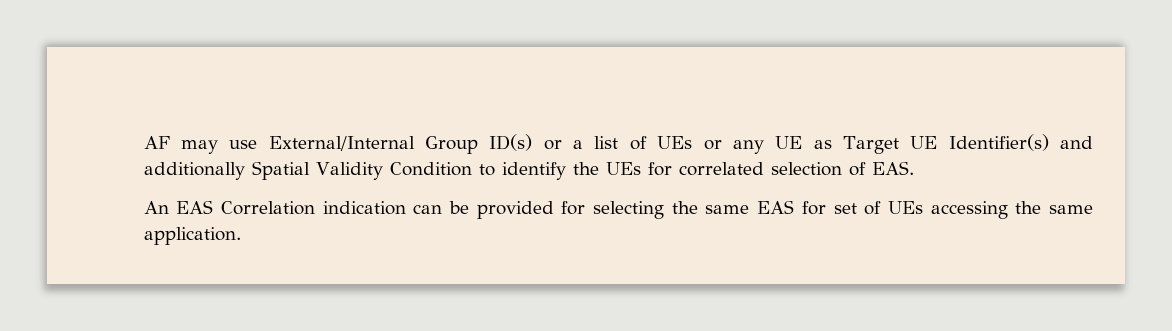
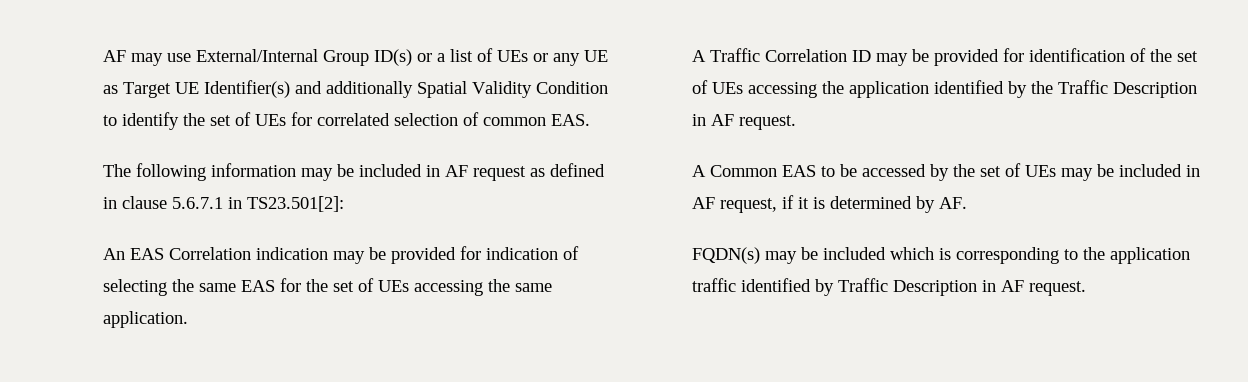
- AF may use External/Internal Group ID(s) or a list of UEs or any UE as Target UE Identifier(s) and additionally Spatial Validity Condition to identify the UEs for correlated selection of EAS.
+ AF may use External/Internal Group ID(s) or a list of UEs or any UE as Target UE Identifier(s) and additionally Spatial Validity Condition to identify the set of UEs for correlated selection of common EAS.
+ The following information may be included in AF request as defined in clause 5.6.7.1 in TS23.501[2]:
- An EAS Correlation indication can be provided for selecting the same EAS for set of UEs accessing the same application.
+ An EAS Correlation indication may be provided for indication of selecting the same EAS for the set of UEs accessing the same application.
+ A Traffic Correlation ID may be provided for identification of the set of UEs accessing the application identified by the Traffic Description in AF request.
+ A Common EAS to be accessed by the set of UEs may be included in AF request, if it is determined by AF.
+ FQDN(s) may be included which is corresponding to the application traffic identified by Traffic Description in AF request.

